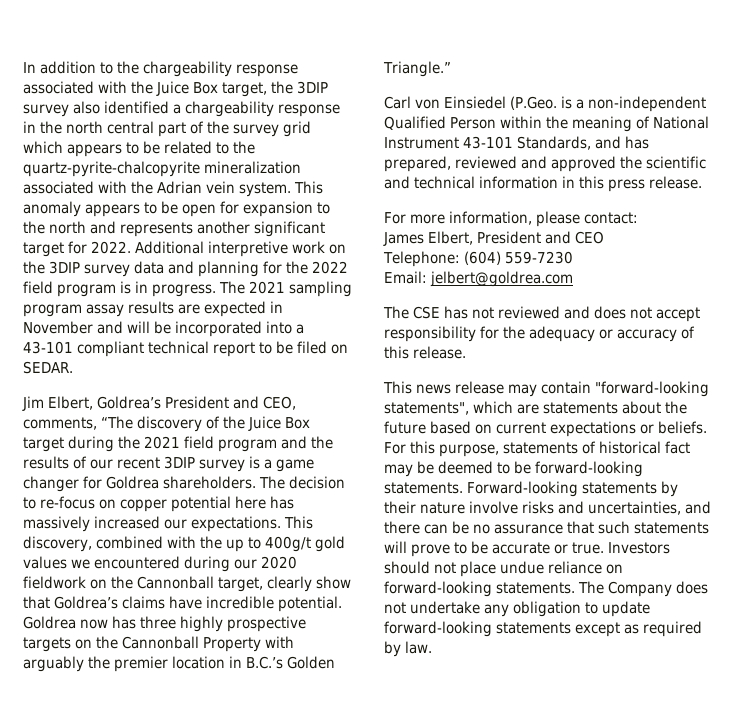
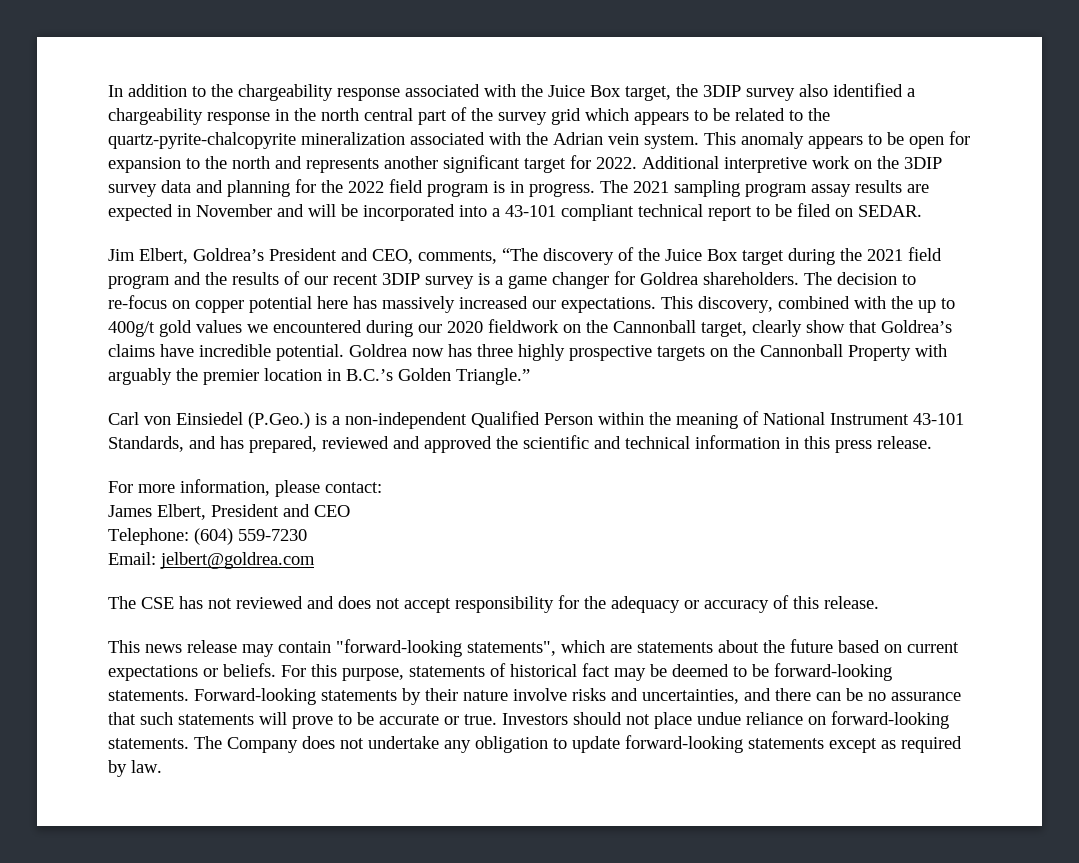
- Carl von Einsiedel (P.Geo. is a non-independent Qualified Person within the meaning of National Instrument 43-101 Standards, and has prepared, reviewed and approved the scientific and technical information in this press release.
+ Carl von Einsiedel (P.Geo.) is a non-independent Qualified Person within the meaning of National Instrument 43-101 Standards, and has prepared, reviewed and approved the scientific and technical information in this press release.

